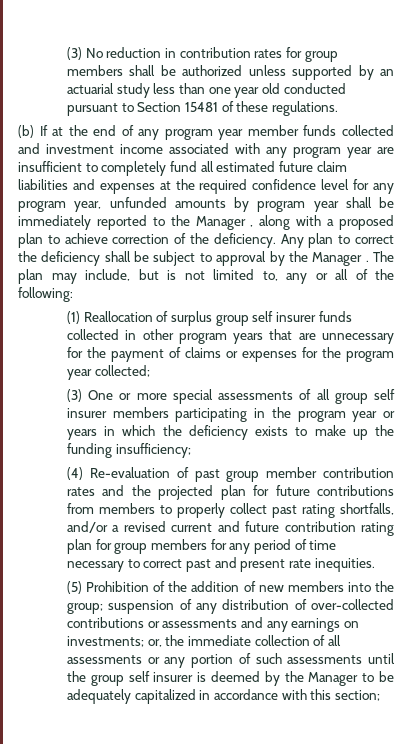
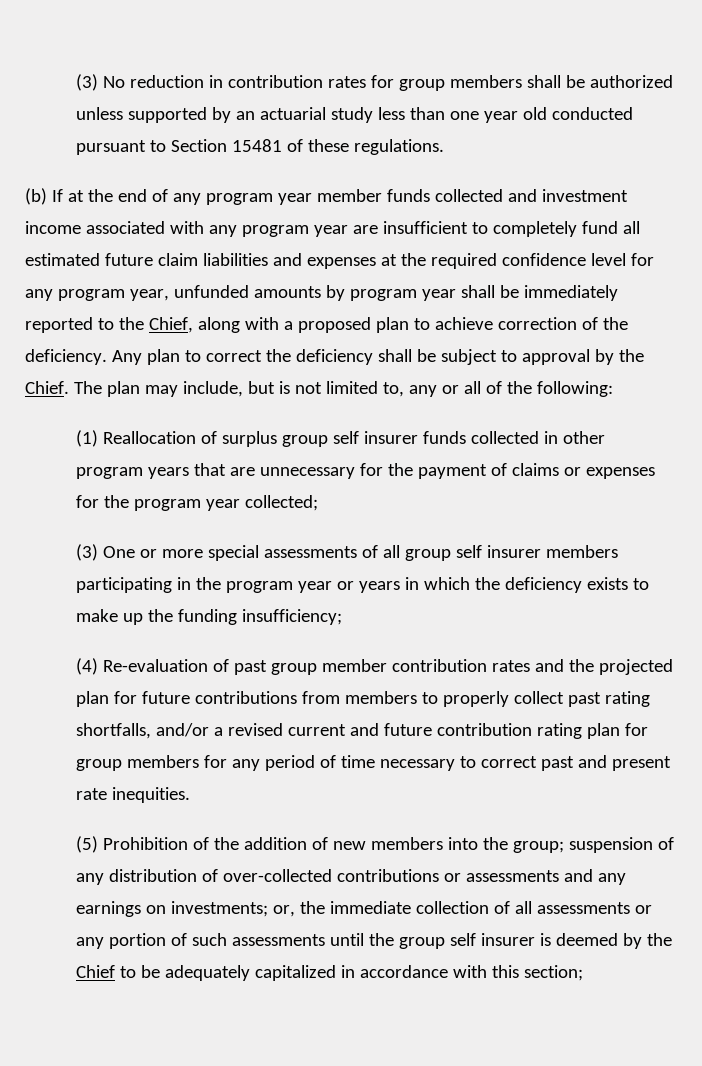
- (b) If at the end of any program year member funds collected and investment income associated with any program year are insufficient to completely fund all estimated future claim liabilities and expenses at the required confidence level for any program year, unfunded amounts by program year shall be immediately reported to the Manager , along with a proposed plan to achieve correction of the deficiency.
+ (b) If at the end of any program year member funds collected and investment income associated with any program year are insufficient to completely fund all estimated future claim liabilities and expenses at the required confidence level for any program year, unfunded amounts by program year shall be immediately reported to the Chief, along with a proposed plan to achieve correction of the deficiency.
- Any plan to correct the deficiency shall be subject to approval by the Manager .
+ Any plan to correct the deficiency shall be subject to approval by the Chief.
- (5) Prohibition of the addition of new members into the group; suspension of any distribution of over-collected contributions or assessments and any earnings on investments; or, the immediate collection of all assessments or any portion of such assessments until the group self insurer is deemed by the Manager to be adequately capitalized in accordance with this section;
+ (5) Prohibition of the addition of new members into the group; suspension of any distribution of over-collected contributions or assessments and any earnings on investments; or, the immediate collection of all assessments or any portion of such assessments until the group self insurer is deemed by the Chief to be adequately capitalized in accordance with this section;

